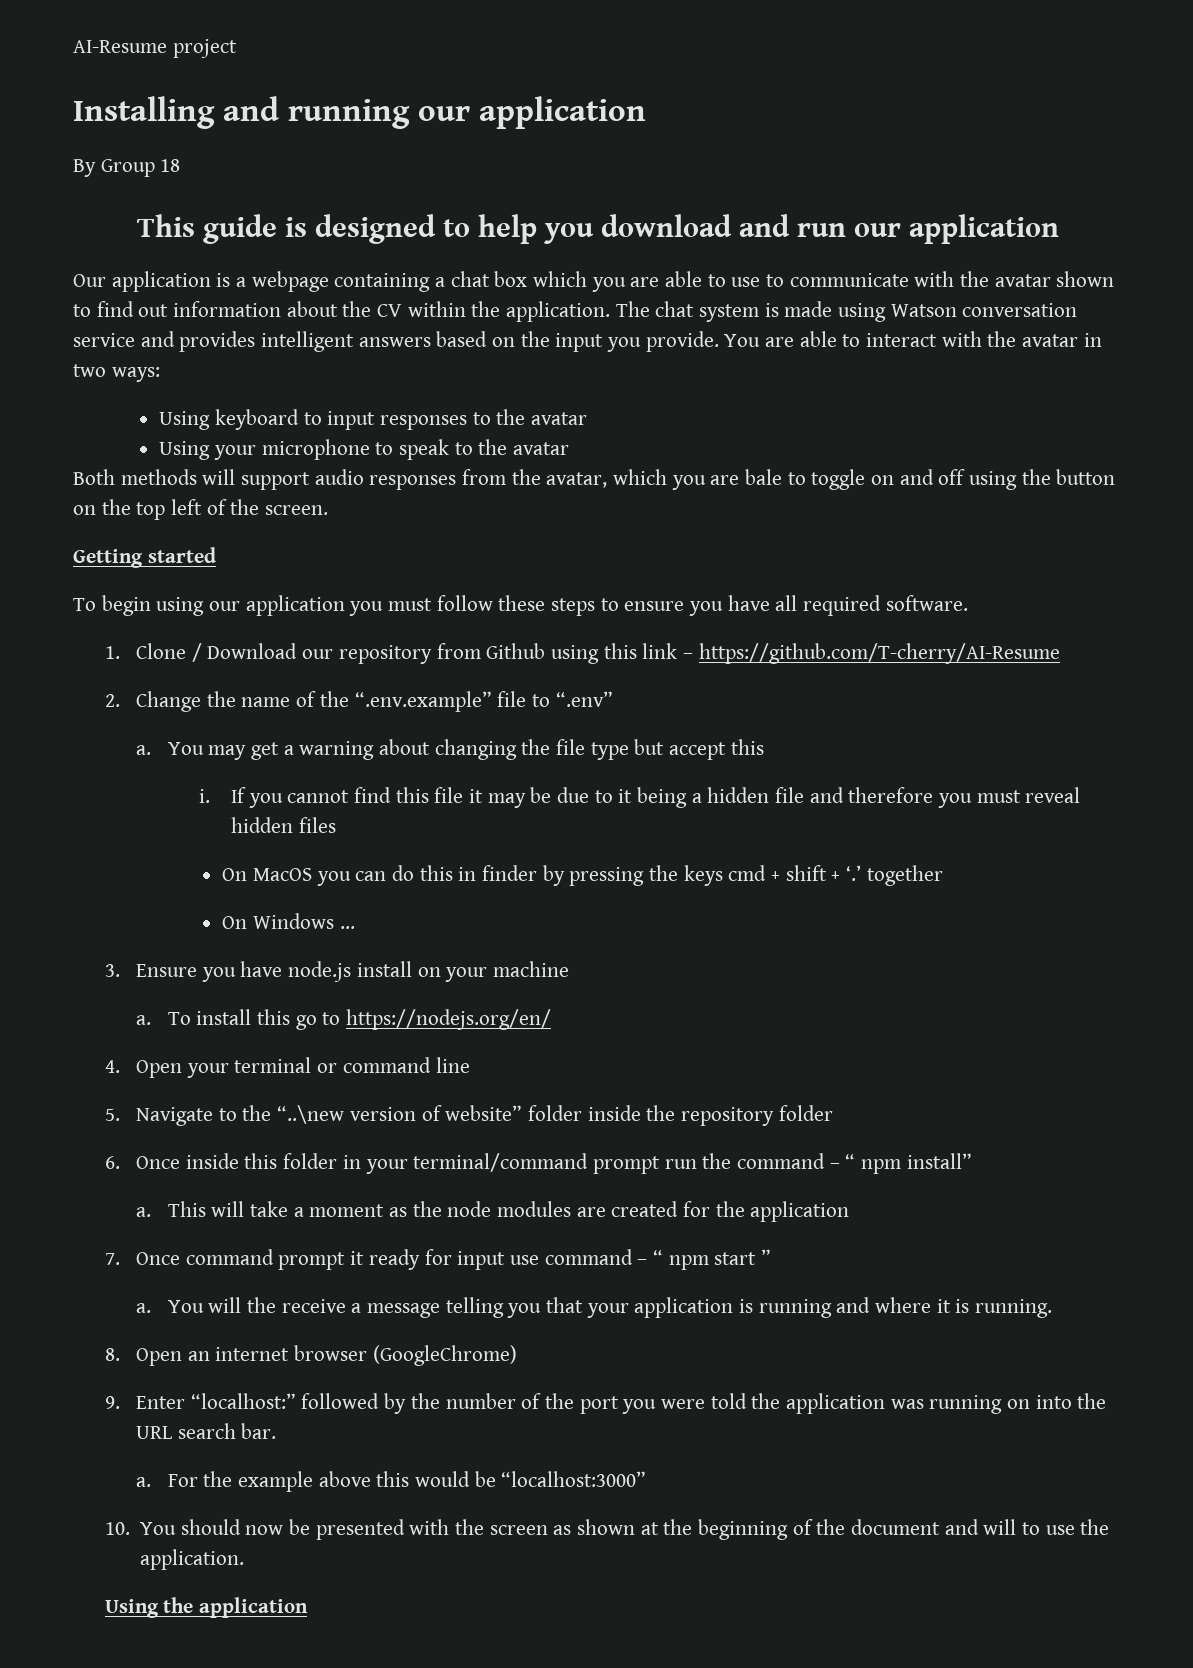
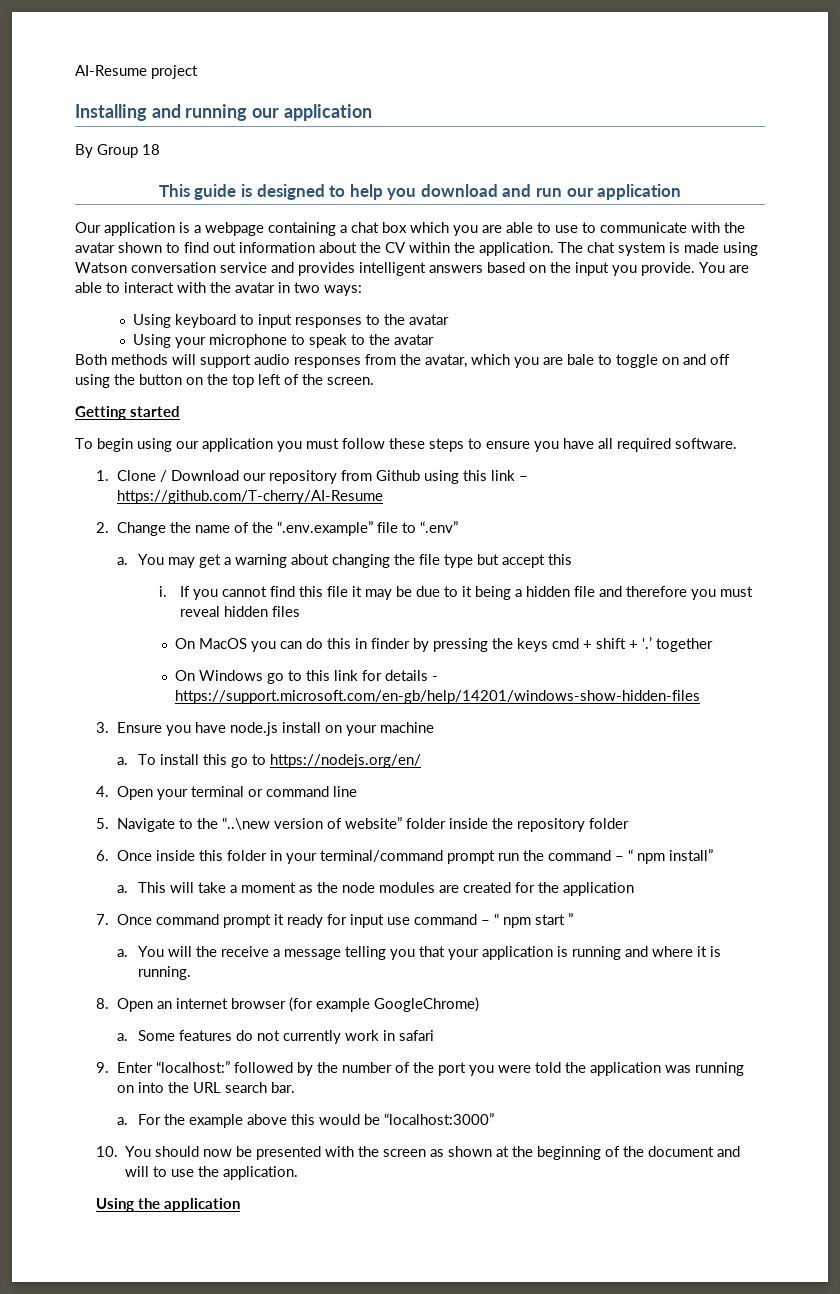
- On Windows …
+ On Windows go to this link for details - https://support.microsoft.com/en-gb/help/14201/windows-show-hidden-files
- 8. Open an internet browser (GoogleChrome)
+ 8. Open an internet browser (for example GoogleChrome)
+ a. Some features do not currently work in safari

